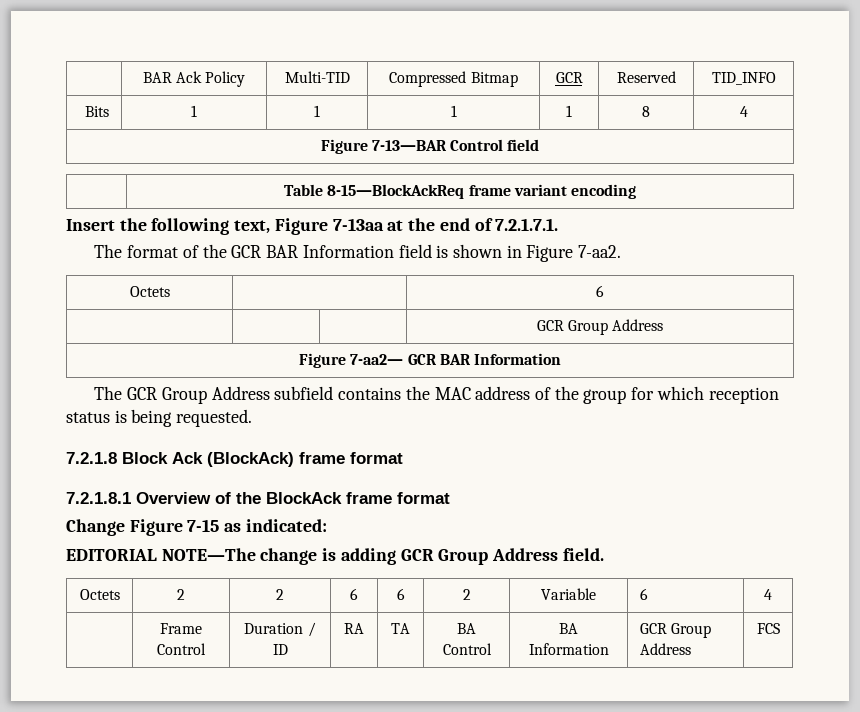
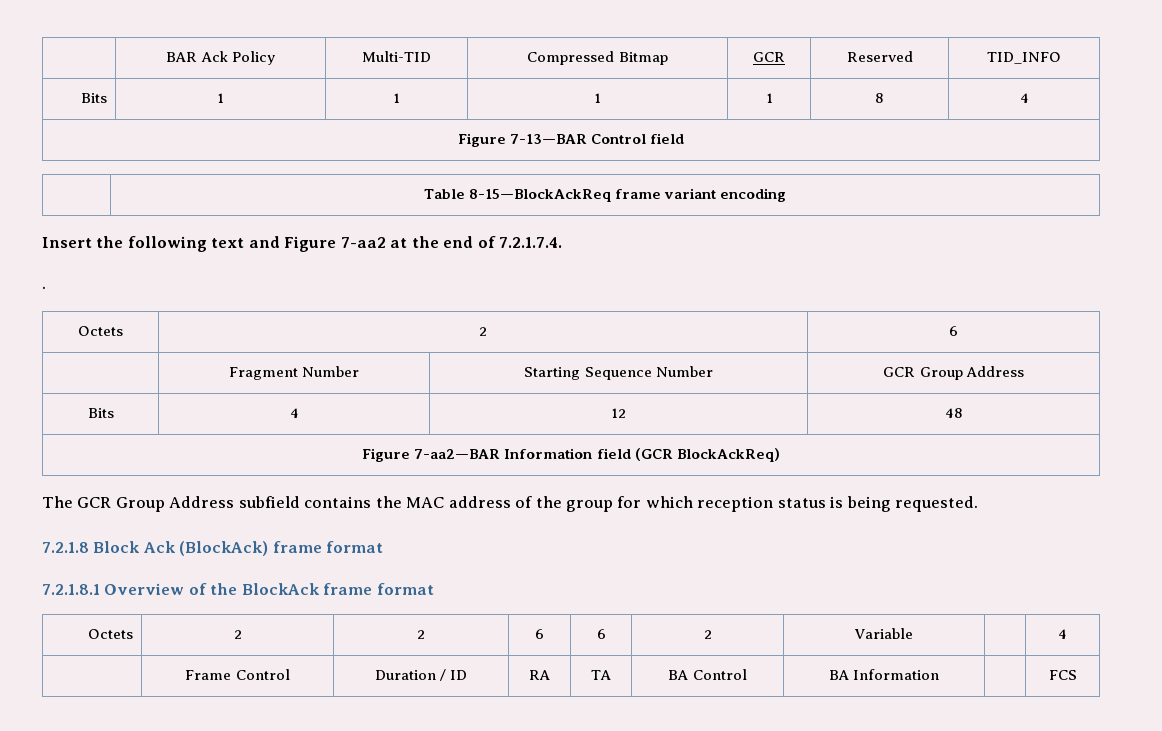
- Insert the following text, Figure 7-13aa at the end of 7.2.1.7.1.
- The format of the GCR BAR Information field is shown in Figure 7-aa2.
- Octets | | 6
+ Insert the following text and Figure 7-aa2 at the end of 7.2.1.7.4.
+ .
+ Octets | 2 | 6
- | | | GCR Group Address
- Figure 7-aa2— GCR BAR Information
+ | Fragment Number | Starting Sequence Number | GCR Group Address
+ Bits | 4 | 12 | 48
+ Figure 7-aa2—BAR Information field (GCR BlockAckReq)
- Change Figure 7-15 as indicated:
- EDITORIAL NOTE—The change is adding GCR Group Address field.
- Octets | 2 | 2 | 6 | 6 | 2 | Variable | 6 | 4
+ Octets | 2 | 2 | 6 | 6 | 2 | Variable | | 4
- | Frame Control | Duration / ID | RA | TA | BA Control | BA Information | GCR Group Address | FCS
+ | Frame Control | Duration / ID | RA | TA | BA Control | BA Information | | FCS

